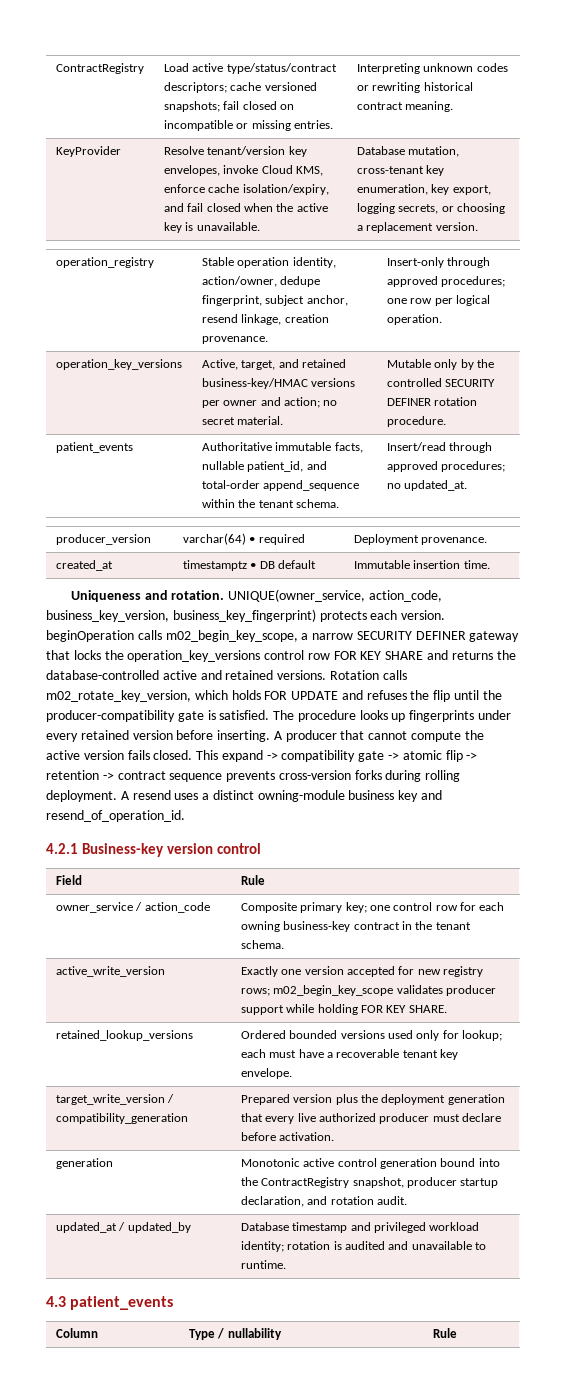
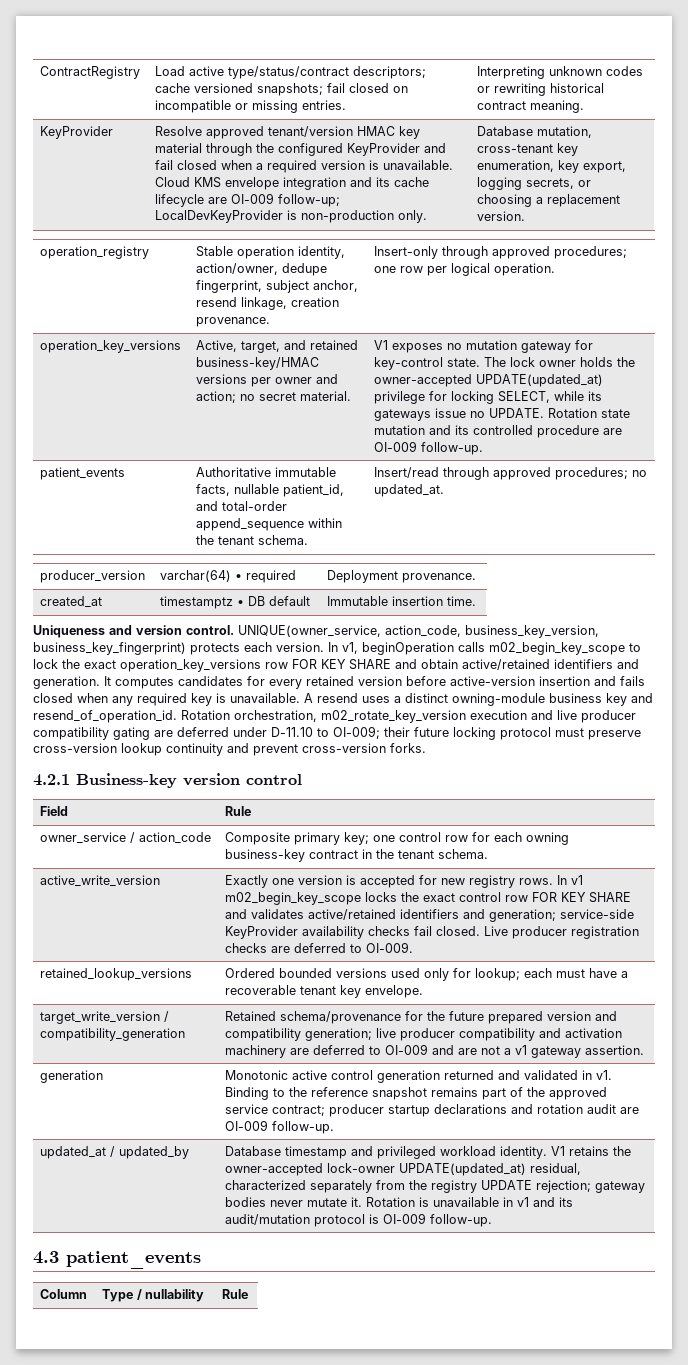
- Resolve tenant/version key envelopes, invoke Cloud KMS, enforce cache isolation/expiry, and fail closed when the active key is unavailable.
+ Resolve approved tenant/version HMAC key material through the configured KeyProvider and fail closed when a required version is unavailable. Cloud KMS envelope integration and its cache lifecycle are OI-009 follow-up; LocalDevKeyProvider is non-production only.
- Mutable only by the controlled SECURITY DEFINER rotation procedure.
+ V1 exposes no mutation gateway for key-control state. The lock owner holds the owner-accepted UPDATE(updated_at) privilege for locking SELECT, while its gateways issue no UPDATE. Rotation state mutation and its controlled procedure are OI-009 follow-up.
- Uniqueness and rotation.
+ Uniqueness and version control.
- UNIQUE(owner_service, action_code, business_key_version, business_key_fingerprint) protects each version. beginOperation calls m02_begin_key_scope, a narrow SECURITY DEFINER gateway that locks the operation_key_versions control row FOR KEY SHARE and returns the database-controlled active and retained versions. Rotation calls m02_rotate_key_version, which holds FOR UPDATE and refuses the flip until the producer-compatibility gate is satisfied. The procedure looks up fingerprints under every retained version before inserting. A producer that cannot compute the active version fails closed. This expand -> compatibility gate -> atomic flip -> retention -> contract sequence prevents cross-version forks during rolling deployment.
+ UNIQUE(owner_service, action_code, business_key_version, business_key_fingerprint) protects each version. In v1, beginOperation calls m02_begin_key_scope to lock the exact operation_key_versions row FOR KEY SHARE and obtain active/retained identifiers and generation. It computes candidates for every retained version before active-version insertion and fails closed when any required key is unavailable.
+ Rotation orchestration, m02_rotate_key_version execution and live producer compatibility gating are deferred under D-11.10 to OI-009; their future locking protocol must preserve cross-version lookup continuity and prevent cross-version forks.
- Exactly one version accepted for new registry rows; m02_begin_key_scope validates producer support while holding FOR KEY SHARE.
+ Exactly one version is accepted for new registry rows. In v1 m02_begin_key_scope locks the exact control row FOR KEY SHARE and validates active/retained identifiers and generation; service-side KeyProvider availability checks fail closed. Live producer registration checks are deferred to OI-009.
- target_write_version / compatibility_generation | Prepared version plus the deployment generation that every live authorized producer must declare before activation.
+ target_write_version / compatibility_generation | Retained schema/provenance for the future prepared version and compatibility generation; live producer compatibility and activation machinery are deferred to OI-009 and are not a v1 gateway assertion.
- generation | Monotonic active control generation bound into the ContractRegistry snapshot, producer startup declaration, and rotation audit.
+ generation | Monotonic active control generation returned and validated in v1. Binding to the reference snapshot remains part of the approved service contract; producer startup declarations and rotation audit are OI-009 follow-up.
- updated_at / updated_by | Database timestamp and privileged workload identity; rotation is audited and unavailable to runtime.
+ updated_at / updated_by | Database timestamp and privileged workload identity. V1 retains the owner-accepted lock-owner UPDATE(updated_at) residual, characterized separately from the registry UPDATE rejection; gateway bodies never mutate it. Rotation is unavailable in v1 and its audit/mutation protocol is OI-009 follow-up.

